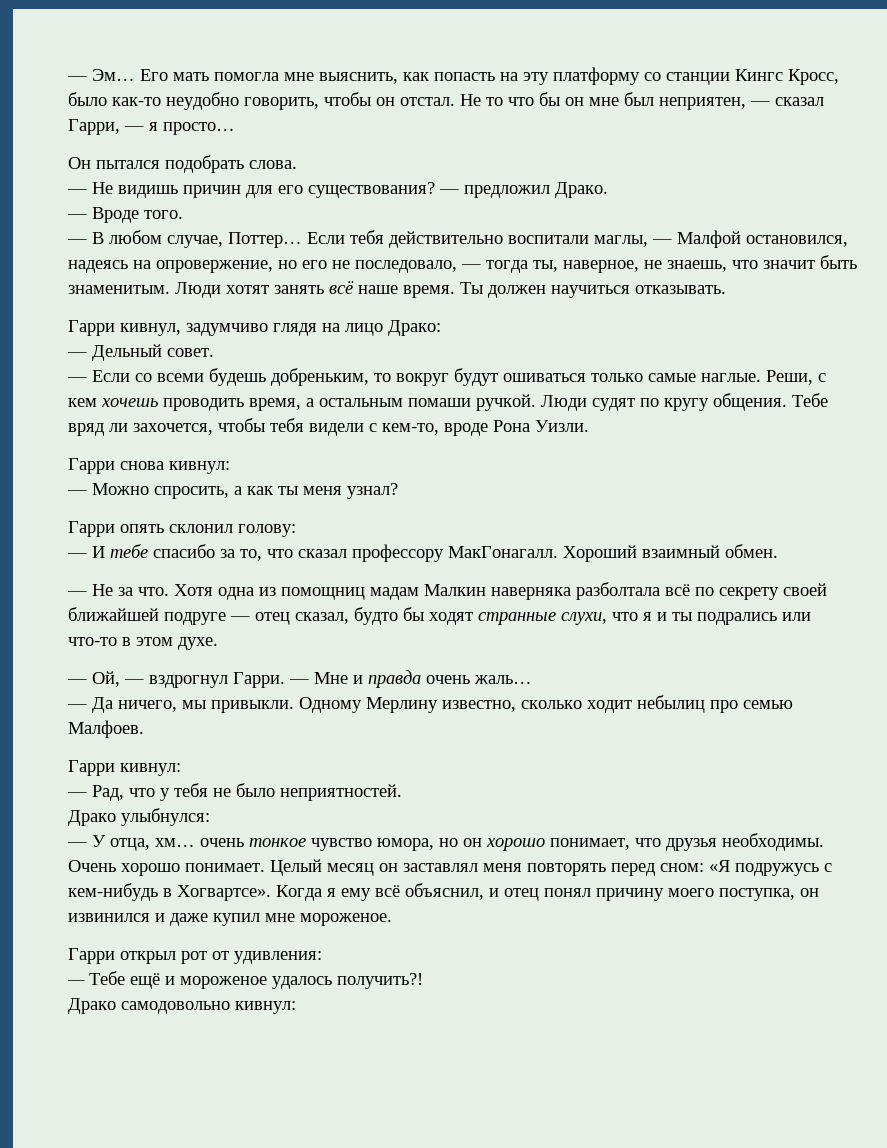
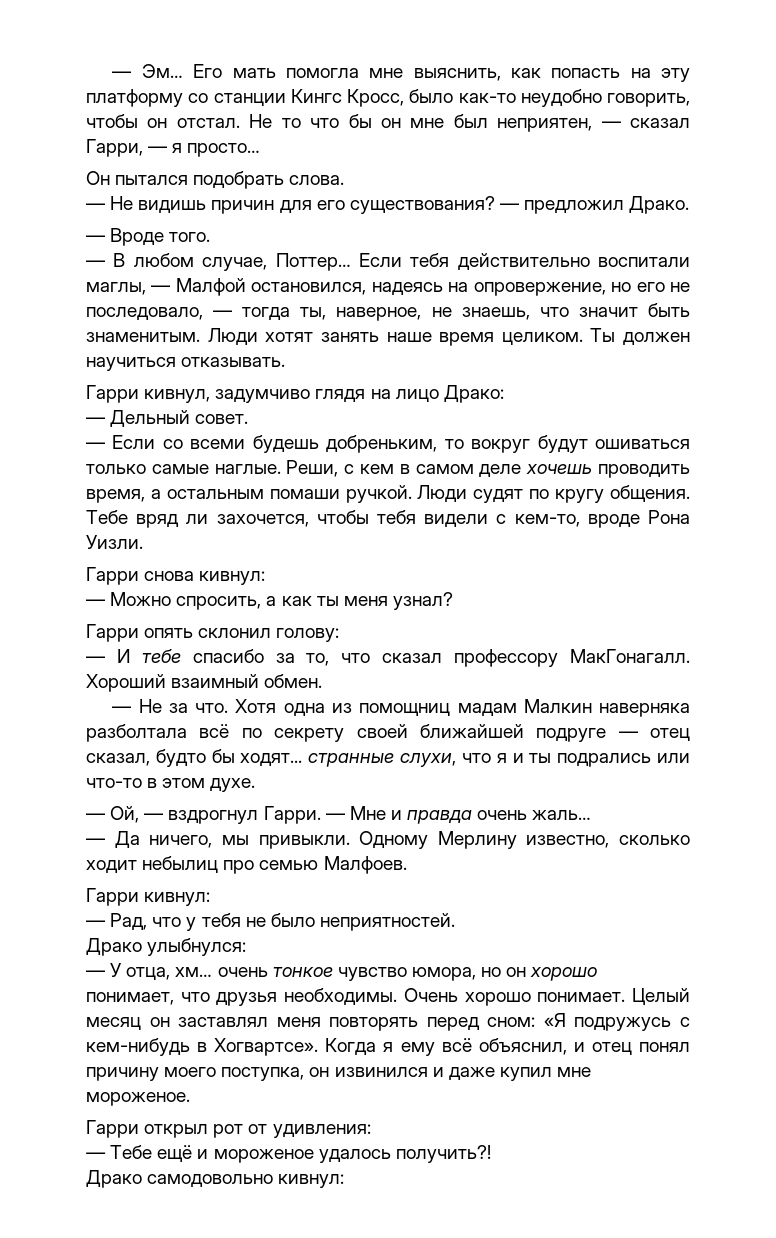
- Люди хотят занять всё наше время.
+ Люди хотят занять наше время целиком.
- Реши, с кем хочешь проводить время, а остальным помаши ручкой.
+ Реши, с кем в самом деле хочешь проводить время, а остальным помаши ручкой.
- Хотя одна из помощниц мадам Малкин наверняка разболтала всё по секрету своей ближайшей подруге — отец сказал, будто бы ходят странные слухи, что я и ты подрались или что-то в этом духе.
+ Хотя одна из помощниц мадам Малкин наверняка разболтала всё по секрету своей ближайшей подруге — отец сказал, будто бы ходят... странные слухи, что я и ты подрались или что-то в этом духе.

